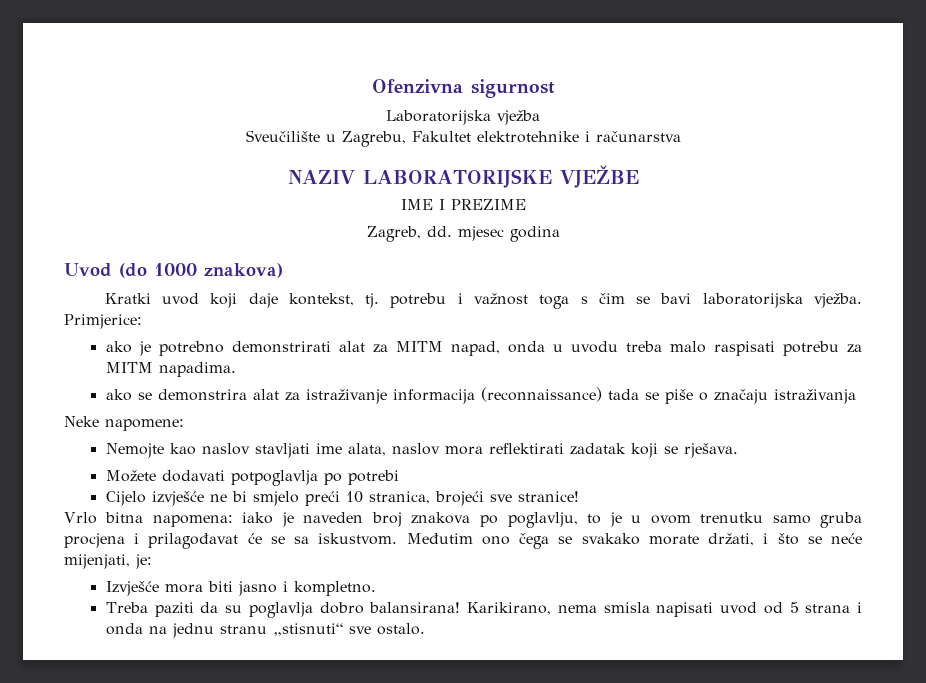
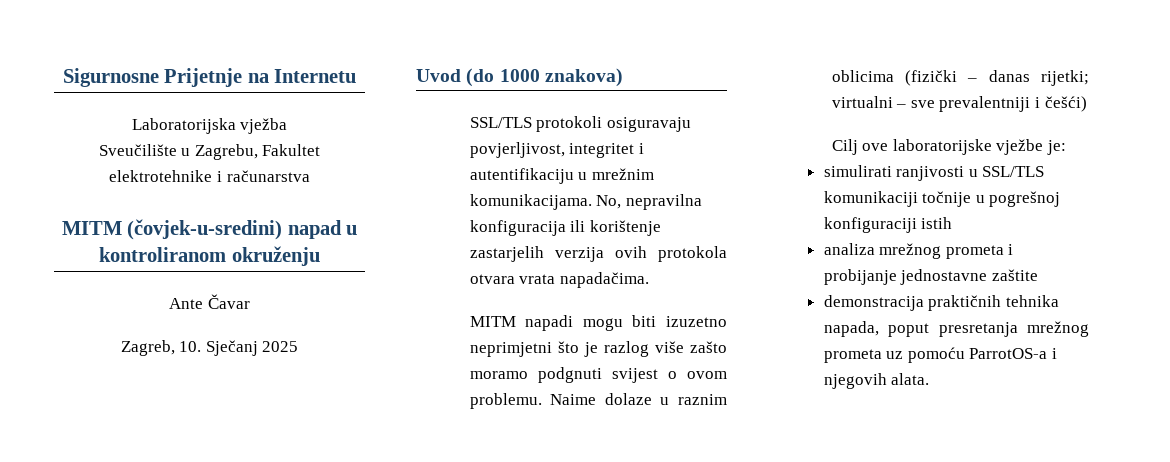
- Ofenzivna sigurnost
+ Sigurnosne Prijetnje na Internetu
- NAZIV LABORATORIJSKE VJEŽBE
- IME I PREZIME
- Zagreb, dd. mjesec godina
+ MITM (čovjek-u-sredini) napad u kontroliranom okruženju
+ Ante Čavar
+ Zagreb, 10. Sječanj 2025
  Uvod (do 1000 znakova)
- Kratki uvod koji daje kontekst, tj. potrebu i važnost toga s čim se bavi laboratorijska vježba. Primjerice:
- ako je potrebno demonstrirati alat za MITM napad, onda u uvodu treba malo raspisati potrebu za MITM napadima.
- ako se demonstrira alat za istraživanje informacija (reconnaissance) tada se piše o značaju istraživanja
- Neke napomene:
- Nemojte kao naslov stavljati ime alata, naslov mora reflektirati zadatak koji se rješava.
- Možete dodavati potpoglavlja po potrebi
- Cijelo izvješće ne bi smjelo preći 10 stranica, brojeći sve stranice!
- Vrlo bitna napomena: iako je naveden broj znakova po poglavlju, to je u ovom trenutku samo gruba procjena i prilagođavat će se sa iskustvom. Međutim ono čega se svakako morate držati, i što se neće mijenjati, je:
- Izvješće mora biti jasno i kompletno.
- Treba paziti da su poglavlja dobro balansirana! Karikirano, nema smisla napisati uvod od 5 strana i onda na jednu stranu „stisnuti“ sve ostalo.
+ SSL/TLS protokoli osiguravaju povjerljivost, integritet i autentifikaciju u mrežnim komunikacijama. No, nepravilna konfiguracija ili korištenje zastarjelih verzija ovih protokola otvara vrata napadačima.
+ MITM napadi mogu biti izuzetno neprimjetni što je razlog više zašto moramo podgnuti svijest o ovom problemu. Naime dolaze u raznim oblicima (fizički – danas rijetki; virtualni – sve prevalentniji i češći)
+ Cilj ove laboratorijske vježbe je:
+ simulirati ranjivosti u SSL/TLS komunikaciji točnije u pogrešnoj konfiguraciji istih
+ analiza mrežnog prometa i probijanje jednostavne zaštite
+ demonstracija praktičnih tehnika napada, poput presretanja mrežnog prometa uz pomoću ParrotOS-a i njegovih alata.

